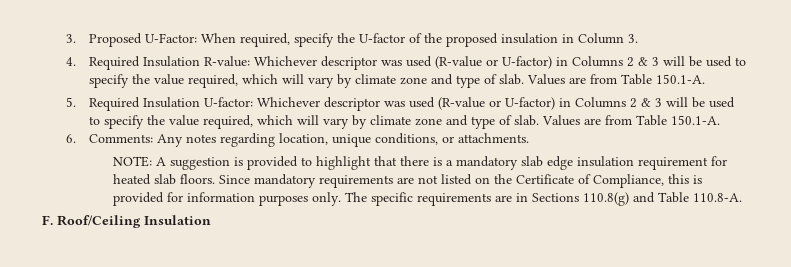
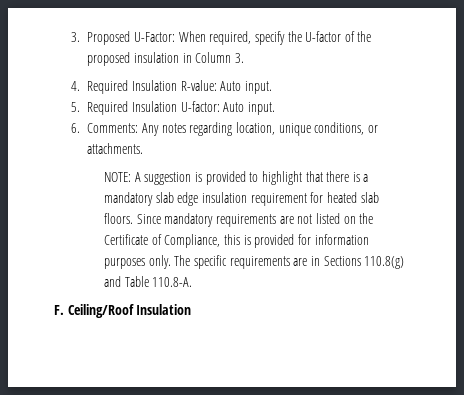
- 4. Required Insulation R-value: Whichever descriptor was used (R-value or U-factor) in Columns 2 & 3 will be used to specify the value required, which will vary by climate zone and type of slab. Values are from Table 150.1-A.
- 5. Required Insulation U-factor: Whichever descriptor was used (R-value or U-factor) in Columns 2 & 3 will be used to specify the value required, which will vary by climate zone and type of slab. Values are from Table 150.1-A.
+ 4. Required Insulation R-value: Auto input.
+ 5. Required Insulation U-factor: Auto input.
- F. Roof/Ceiling Insulation
+ F. Ceiling/Roof Insulation

